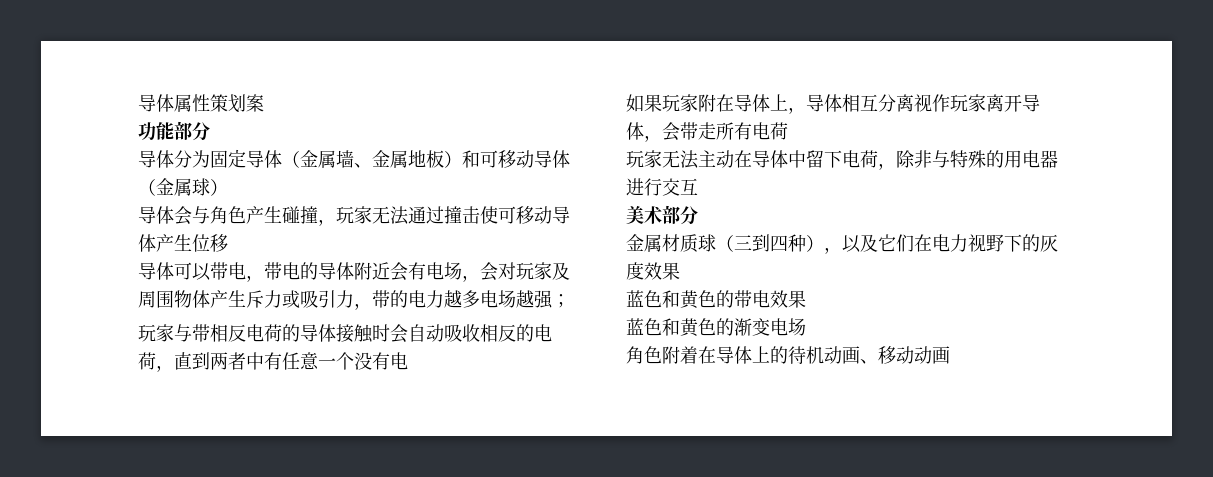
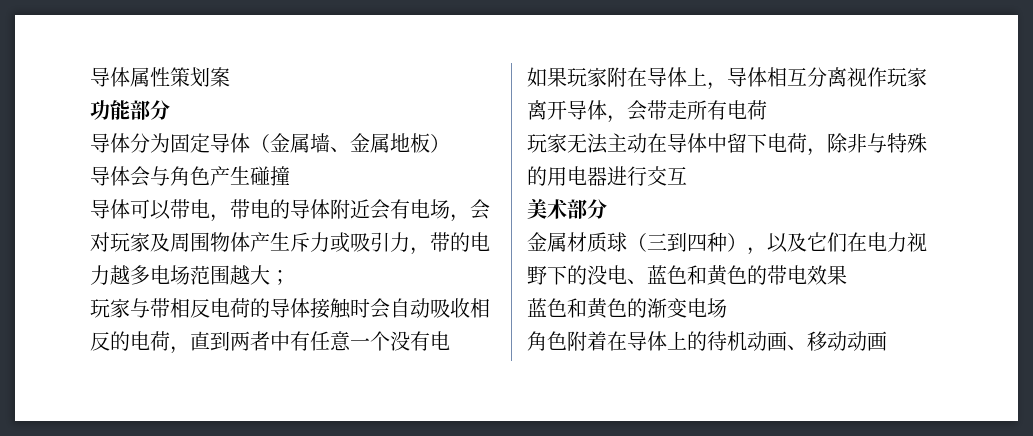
- 导体分为固定导体（金属墙、金属地板）和可移动导体（金属球）
+ 导体分为固定导体（金属墙、金属地板）
- 导体会与角色产生碰撞，玩家无法通过撞击使可移动导体产生位移
+ 导体会与角色产生碰撞
- 导体可以带电，带电的导体附近会有电场，会对玩家及周围物体产生斥力或吸引力，带的电力越多电场越强；
+ 导体可以带电，带电的导体附近会有电场，会对玩家及周围物体产生斥力或吸引力，带的电力越多电场范围越大；
- 金属材质球（三到四种），以及它们在电力视野下的灰度效果
- 蓝色和黄色的带电效果
+ 金属材质球（三到四种），以及它们在电力视野下的没电、蓝色和黄色的带电效果

